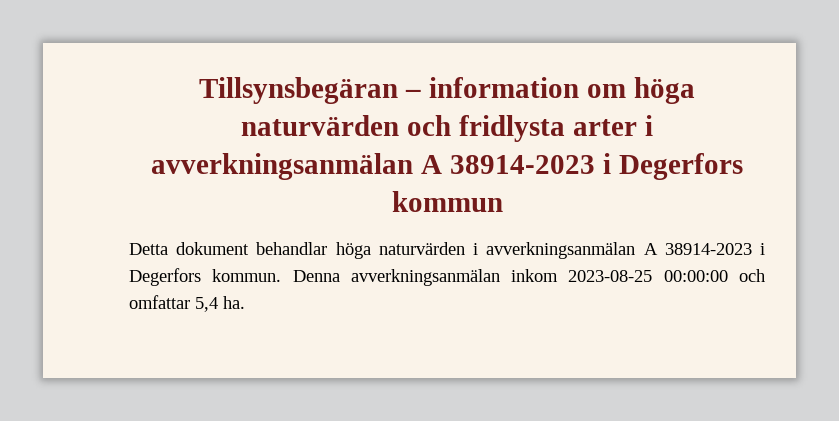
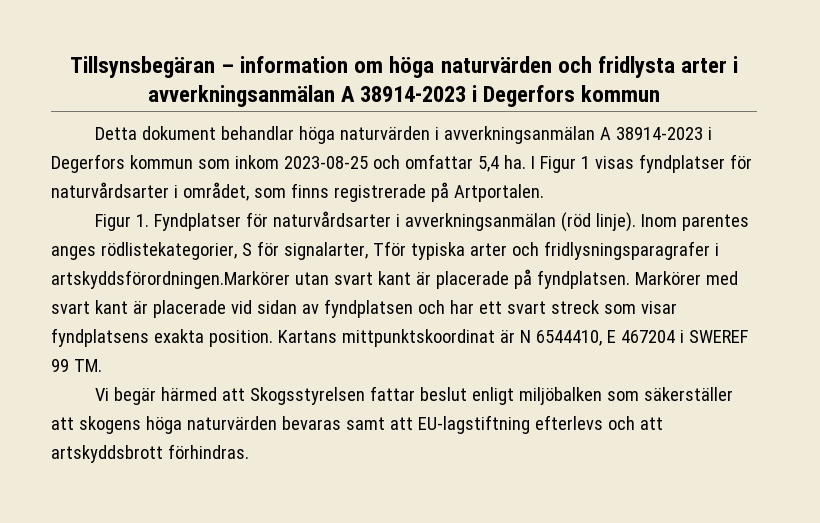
- Detta dokument behandlar höga naturvärden i avverkningsanmälan A 38914-2023 i Degerfors kommun. Denna avverkningsanmälan inkom 2023-08-25 00:00:00 och omfattar 5,4 ha.
+ Detta dokument behandlar höga naturvärden i avverkningsanmälan A 38914-2023 i Degerfors kommun som inkom 2023-08-25 och omfattar 5,4 ha.
+ I Figur 1 visas fyndplatser för naturvårdsarter i området, som finns registrerade på Artportalen.
+ Figur 1. Fyndplatser för naturvårdsarter i avverkningsanmälan (röd linje). Inom parentes anges rödlistekategorier, S för signalarter, Tför typiska arter och fridlysningsparagrafer i artskyddsförordningen.Markörer utan svart kant är placerade på fyndplatsen. Markörer med svart kant är placerade vid sidan av fyndplatsen och har ett svart streck som visar fyndplatsens exakta position. Kartans mittpunktskoordinat är N 6544410, E 467204 i SWEREF 99 TM.
+ Vi begär härmed att Skogsstyrelsen fattar beslut enligt miljöbalken som säkerställer att skogens höga naturvärden bevaras samt att EU-lagstiftning efterlevs och att artskyddsbrott förhindras.

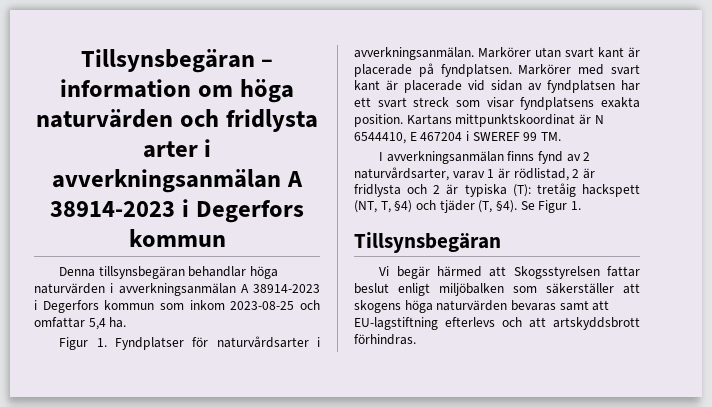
- Detta dokument behandlar höga naturvärden i avverkningsanmälan A 38914-2023 i Degerfors kommun som inkom 2023-08-25 och omfattar 5,4 ha. I Figur 1 visas fyndplatser för naturvårdsarter i området, som finns registrerade på Artportalen.
+ Denna tillsynsbegäran behandlar höga naturvärden i avverkningsanmälan A 38914-2023 i Degerfors kommun som inkom 2023-08-25 och omfattar 5,4 ha.
- Figur 1. Fyndplatser för naturvårdsarter i avverkningsanmälan (röd linje). Inom parentes anges rödlistekategorier, S för signalarter, Tför typiska arter och fridlysningsparagrafer i artskyddsförordningen.Markörer utan svart kant är placerade på fyndplatsen.
+ Figur 1. Fyndplatser för naturvårdsarter i avverkningsanmälan. Markörer utan svart kant är placerade på fyndplatsen.
- Markörer med svart kant är placerade vid sidan av fyndplatsen och har ett svart streck som visar fyndplatsens exakta position.
+ Markörer med svart kant är placerade vid sidan av fyndplatsen har ett svart streck som visar fyndplatsens exakta position.
+ I avverkningsanmälan finns fynd av 2 naturvårdsarter, varav 1 är rödlistad, 2 är fridlysta och 2 är typiska (T): tretåig hackspett (NT, T, §4) och tjäder (T, §4). Se Figur 1.
+ Tillsynsbegäran

